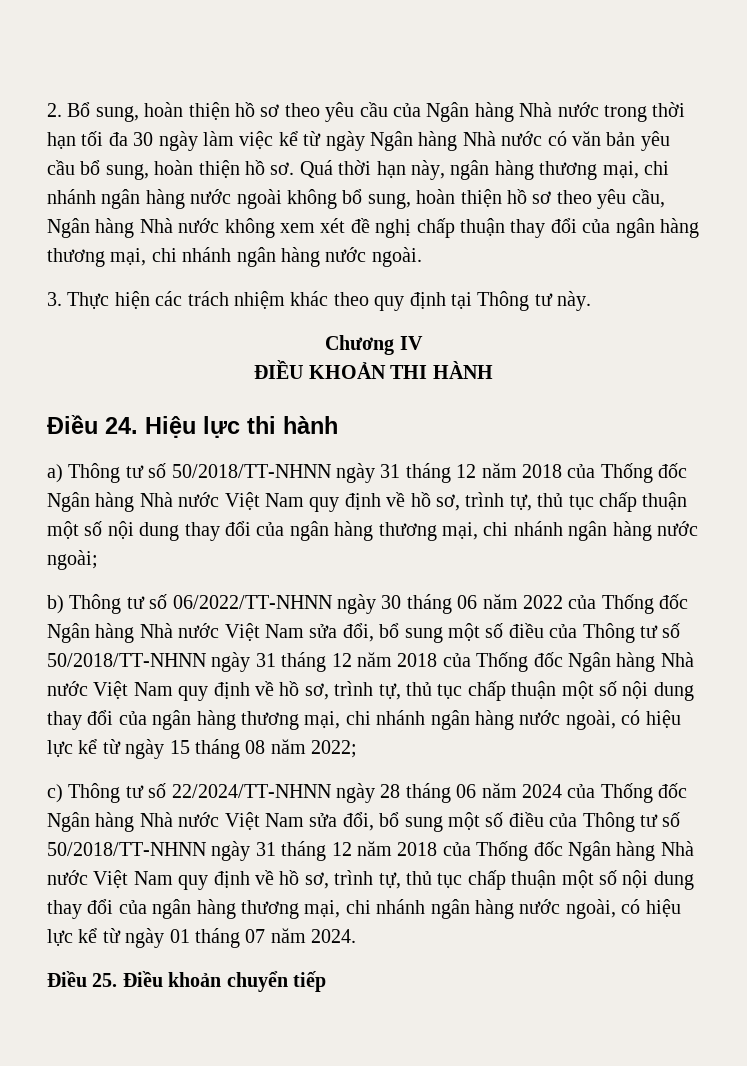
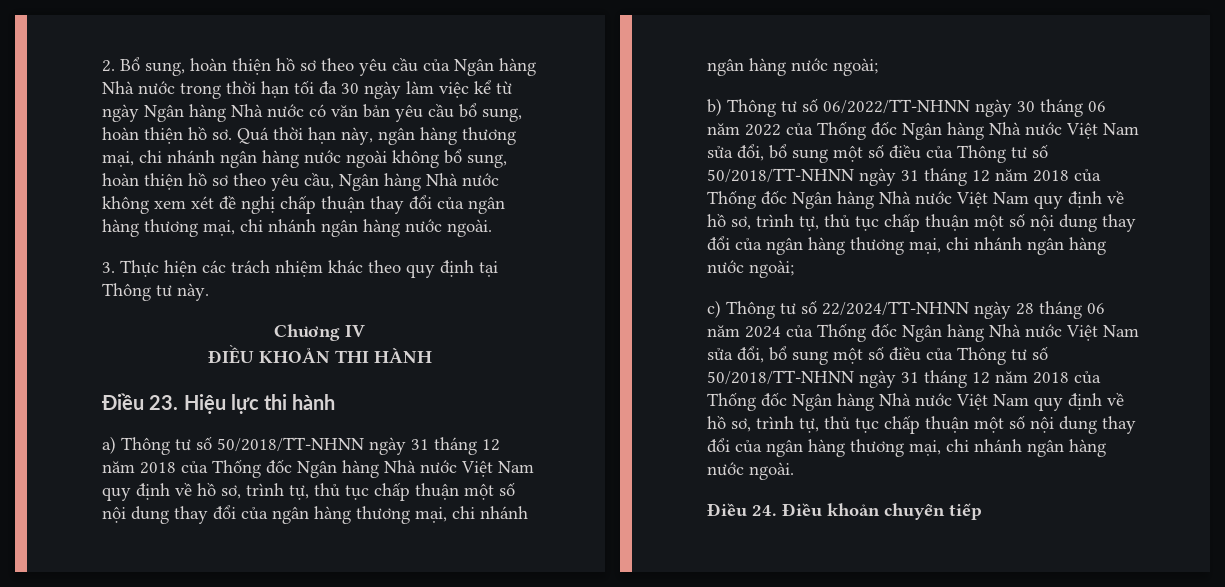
- Điều 24. Hiệu lực thi hành
+ Điều 23. Hiệu lực thi hành
- b) Thông tư số 06/2022/TT-NHNN ngày 30 tháng 06 năm 2022 của Thống đốc Ngân hàng Nhà nước Việt Nam sửa đổi, bổ sung một số điều của Thông tư số 50/2018/TT-NHNN ngày 31 tháng 12 năm 2018 của Thống đốc Ngân hàng Nhà nước Việt Nam quy định về hồ sơ, trình tự, thủ tục chấp thuận một số nội dung thay đổi của ngân hàng thương mại, chi nhánh ngân hàng nước ngoài, có hiệu lực kể từ ngày 15 tháng 08 năm 2022;
+ b) Thông tư số 06/2022/TT-NHNN ngày 30 tháng 06 năm 2022 của Thống đốc Ngân hàng Nhà nước Việt Nam sửa đổi, bổ sung một số điều của Thông tư số 50/2018/TT-NHNN ngày 31 tháng 12 năm 2018 của Thống đốc Ngân hàng Nhà nước Việt Nam quy định về hồ sơ, trình tự, thủ tục chấp thuận một số nội dung thay đổi của ngân hàng thương mại, chi nhánh ngân hàng nước ngoài;
- c) Thông tư số 22/2024/TT-NHNN ngày 28 tháng 06 năm 2024 của Thống đốc Ngân hàng Nhà nước Việt Nam sửa đổi, bổ sung một số điều của Thông tư số 50/2018/TT-NHNN ngày 31 tháng 12 năm 2018 của Thống đốc Ngân hàng Nhà nước Việt Nam quy định về hồ sơ, trình tự, thủ tục chấp thuận một số nội dung thay đổi của ngân hàng thương mại, chi nhánh ngân hàng nước ngoài, có hiệu lực kể từ ngày 01 tháng 07 năm 2024.
- Điều 25. Điều khoản chuyển tiếp
+ c) Thông tư số 22/2024/TT-NHNN ngày 28 tháng 06 năm 2024 của Thống đốc Ngân hàng Nhà nước Việt Nam sửa đổi, bổ sung một số điều của Thông tư số 50/2018/TT-NHNN ngày 31 tháng 12 năm 2018 của Thống đốc Ngân hàng Nhà nước Việt Nam quy định về hồ sơ, trình tự, thủ tục chấp thuận một số nội dung thay đổi của ngân hàng thương mại, chi nhánh ngân hàng nước ngoài.
+ Điều 24. Điều khoản chuyển tiếp

